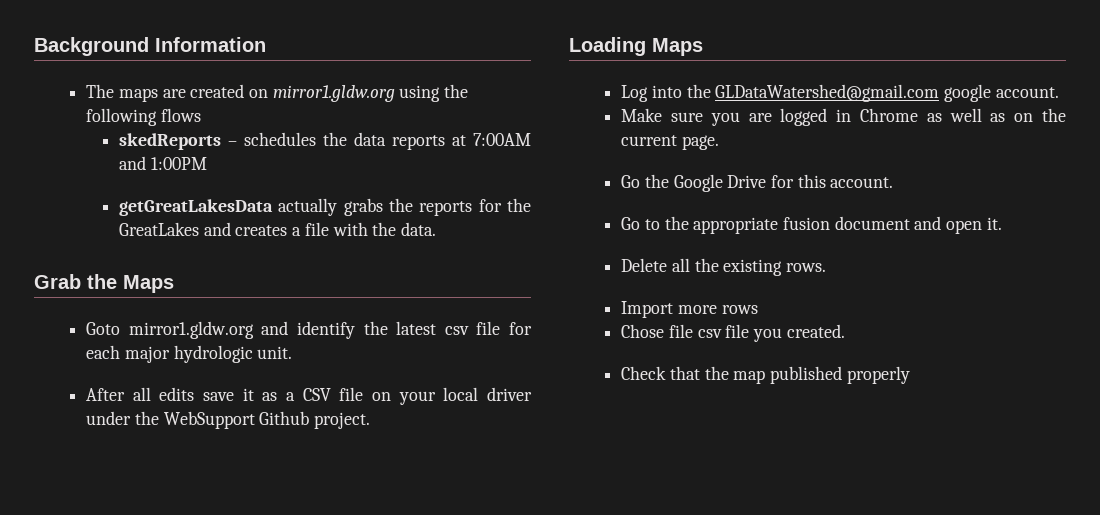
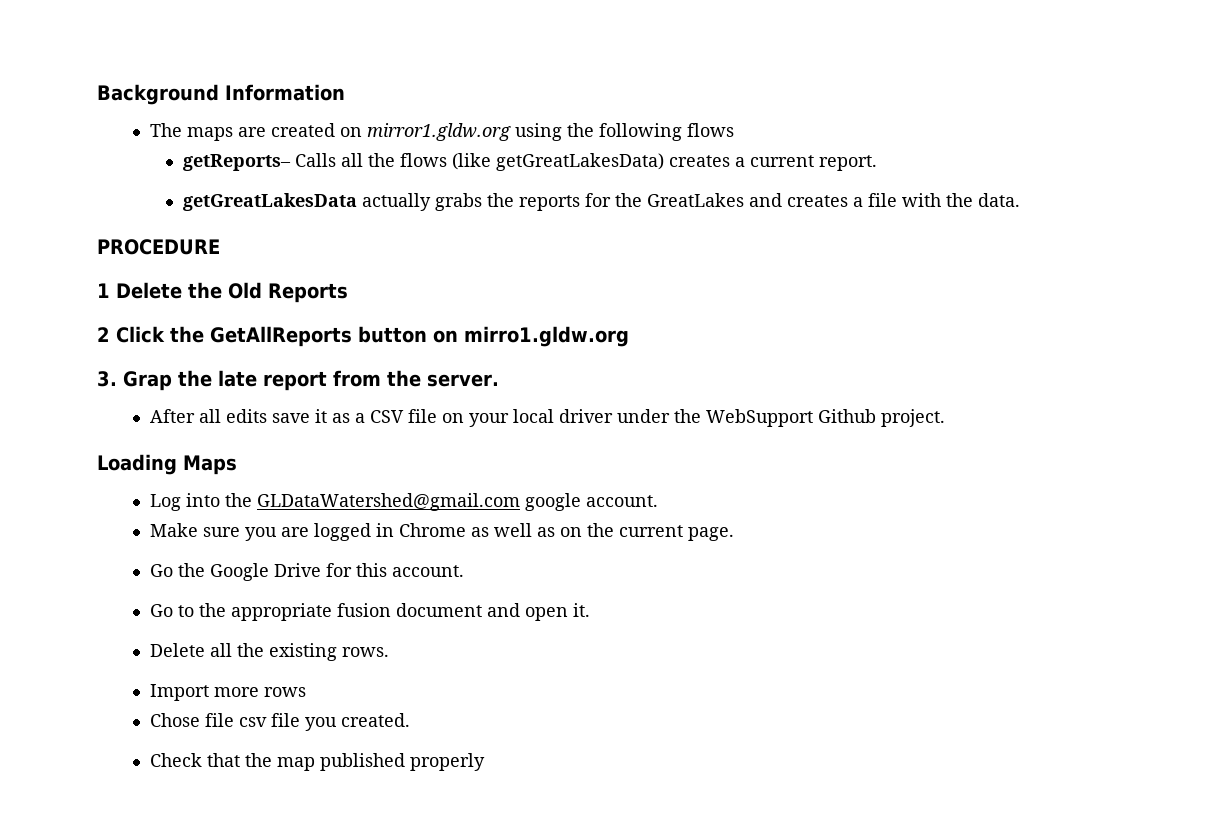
- skedReports – schedules the data reports at 7:00AM and 1:00PM
+ getReports– Calls all the flows (like getGreatLakesData) creates a current report.
- Grab the Maps
- Goto mirror1.gldw.org and identify the latest csv file for each major hydrologic unit.
+ PROCEDURE
+ 1 Delete the Old Reports
+ 2 Click the GetAllReports button on mirro1.gldw.org
+ 3. Grap the late report from the server.

